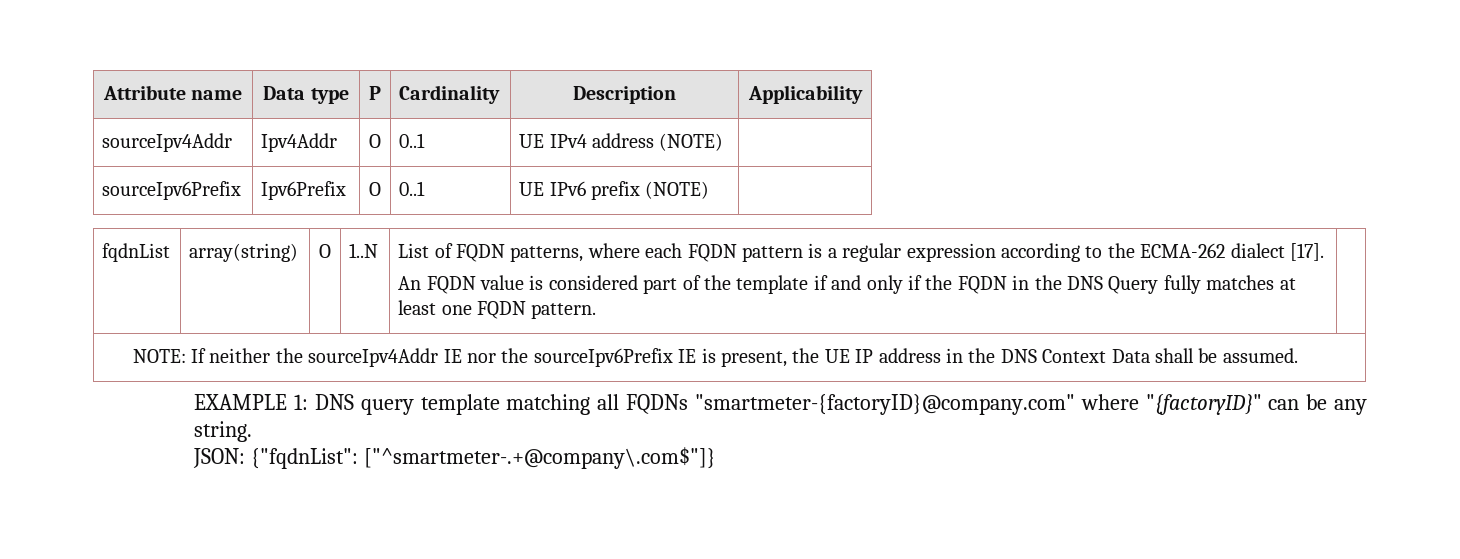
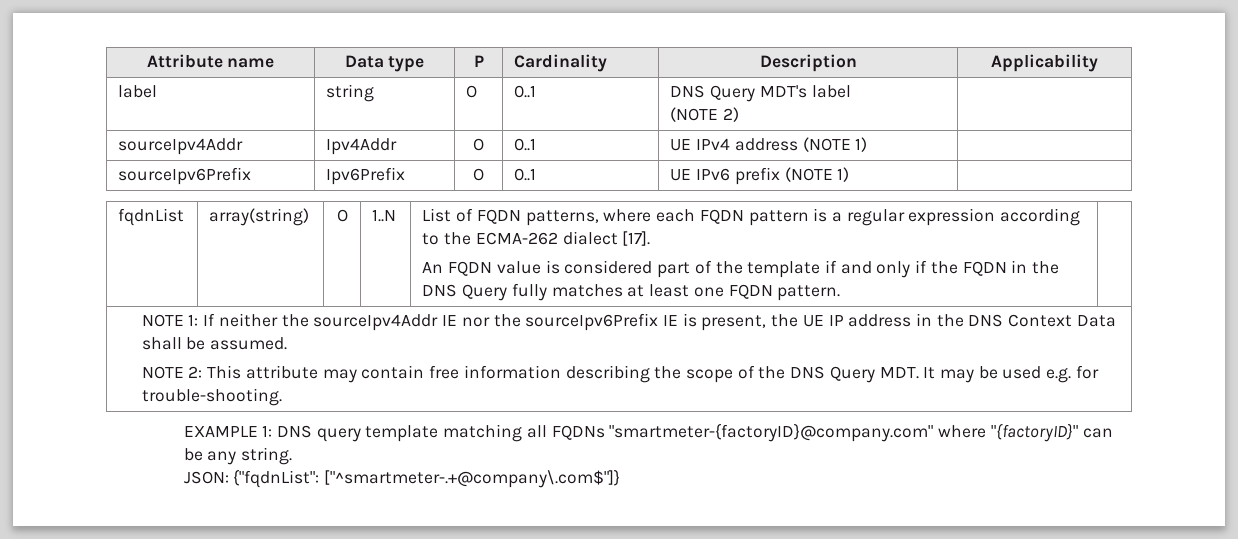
+ label | string | O | 0..1 | DNS Query MDT's label
+ (NOTE 2) |
- sourceIpv4Addr | Ipv4Addr | O | 0..1 | UE IPv4 address (NOTE) |
+ sourceIpv4Addr | Ipv4Addr | O | 0..1 | UE IPv4 address (NOTE 1) |
- sourceIpv6Prefix | Ipv6Prefix | O | 0..1 | UE IPv6 prefix (NOTE) |
+ sourceIpv6Prefix | Ipv6Prefix | O | 0..1 | UE IPv6 prefix (NOTE 1) |
- NOTE: If neither the sourceIpv4Addr IE nor the sourceIpv6Prefix IE is present, the UE IP address in the DNS Context Data shall be assumed.
+ NOTE 1: If neither the sourceIpv4Addr IE nor the sourceIpv6Prefix IE is present, the UE IP address in the DNS Context Data shall be assumed.
+ NOTE 2: This attribute may contain free information describing the scope of the DNS Query MDT. It may be used e.g. for trouble-shooting.

